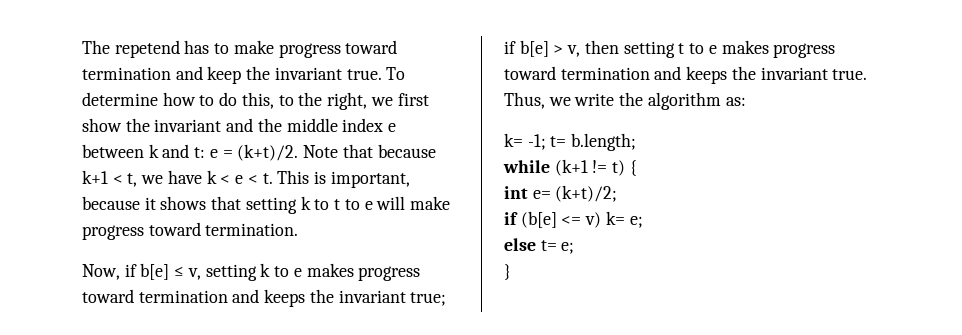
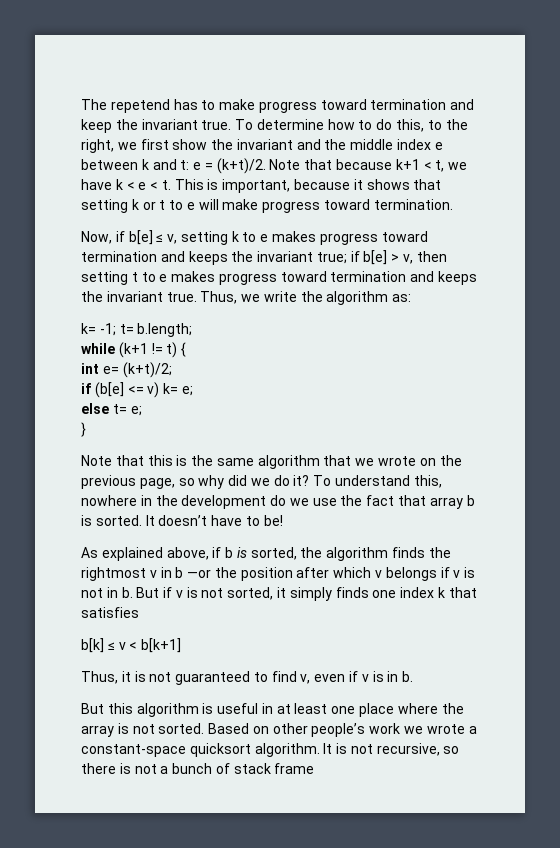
- This is important, because it shows that setting k to t to e will make progress toward termination.
+ This is important, because it shows that setting k or t to e will make progress toward termination.
+ Note that this is the same algorithm that we wrote on the previous page, so why did we do it? To understand this, nowhere in the development do we use the fact that array b is sorted. It doesn’t have to be!
+ As explained above, if b is sorted, the algorithm finds the rightmost v in b —or the position after which v belongs if v is not in b. But if v is not sorted, it simply finds one index k that satisfies
+ b[k] ≤ v < b[k+1]
+ Thus, it is not guaranteed to find v, even if v is in b.
+ But this algorithm is useful in at least one place where the array is not sorted. Based on other people’s work we wrote a constant-space quicksort algorithm. It is not recursive, so there is not a bunch of stack frame

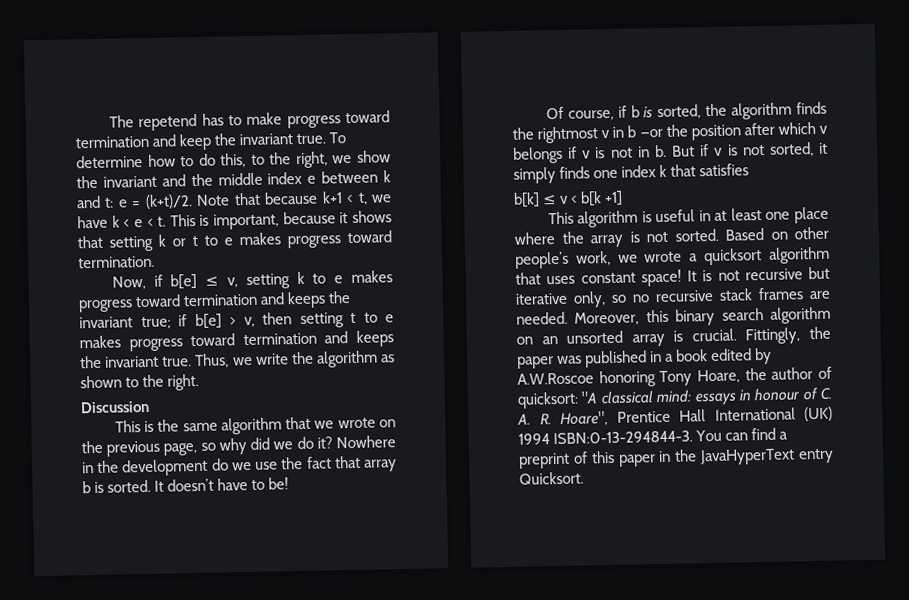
- To determine how to do this, to the right, we first show the invariant and the middle index e between k and t: e = (k+t)/2.
+ To determine how to do this, to the right, we show the invariant and the middle index e between k and t: e = (k+t)/2.
- This is important, because it shows that setting k or t to e will make progress toward termination.
+ This is important, because it shows that setting k or t to e makes progress toward termination.
- Thus, we write the algorithm as:
- k= -1; t= b.length;
- while (k+1 != t) {
- int e= (k+t)/2;
- if (b[e] <= v) k= e;
- else t= e;
- }
- Note that this is the same algorithm that we wrote on the previous page, so why did we do it?
+ Thus, we write the algorithm as shown to the right.
+ Discussion
+ This is the same algorithm that we wrote on the previous page, so why did we do it?
- To understand this, nowhere in the development do we use the fact that array b is sorted.
+ Nowhere in the development do we use the fact that array b is sorted.
- As explained above, if b is sorted, the algorithm finds the rightmost v in b —or the position after which v belongs if v is not in b.
+ Of course, if b is sorted, the algorithm finds the rightmost v in b —or the position after which v belongs if v is not in b.
- b[k] ≤ v < b[k+1]
- Thus, it is not guaranteed to find v, even if v is in b.
- But this algorithm is useful in at least one place where the array is not sorted.
+ b[k] ≤ v < b[k +1]
+ This algorithm is useful in at least one place where the array is not sorted.
- Based on other people’s work we wrote a constant-space quicksort algorithm. It is not recursive, so there is not a bunch of stack frame
+ Based on other people’s work, we wrote a quicksort algorithm that uses constant space! It is not recursive but iterative only, so no recursive stack frames are needed. Moreover, this binary search algorithm on an unsorted array is crucial. Fittingly, the paper was published in a book edited by A.W.Roscoe honoring Tony Hoare, the author of quicksort: "A classical mind: essays in honour of C. A. R. Hoare", Prentice Hall International (UK) 1994 ISBN:0-13-294844-3. You can find a preprint of this paper in the JavaHyperText entry Quicksort.

